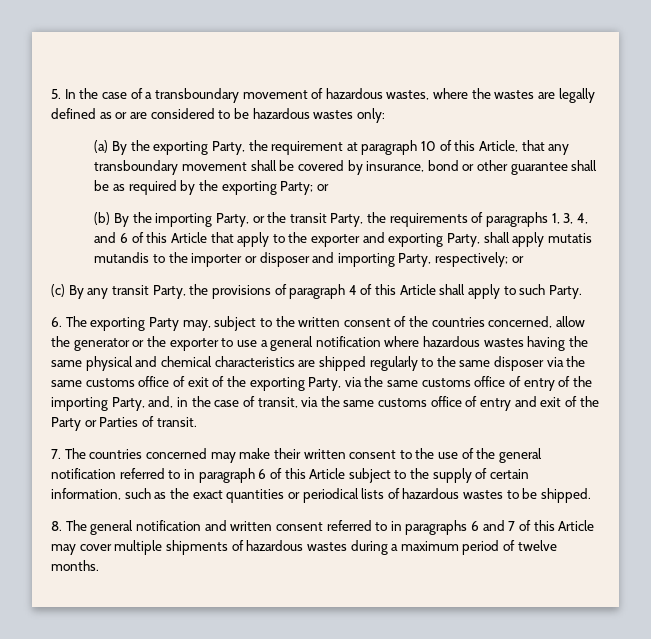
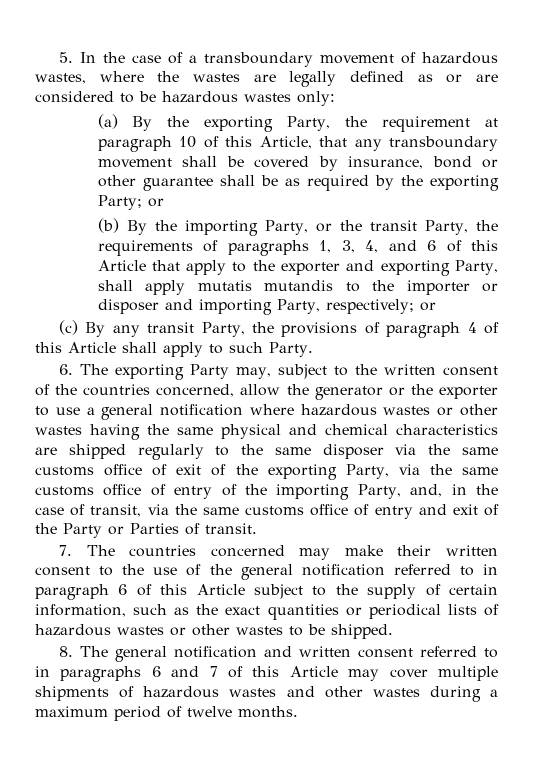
- 6. The exporting Party may, subject to the written consent of the countries concerned, allow the generator or the exporter to use a general notification where hazardous wastes having the same physical and chemical characteristics are shipped regularly to the same disposer via the same customs office of exit of the exporting Party, via the same customs office of entry of the importing Party, and, in the case of transit, via the same customs office of entry and exit of the Party or Parties of transit.
+ 6. The exporting Party may, subject to the written consent of the countries concerned, allow the generator or the exporter to use a general notification where hazardous wastes or other wastes having the same physical and chemical characteristics are shipped regularly to the same disposer via the same customs office of exit of the exporting Party, via the same customs office of entry of the importing Party, and, in the case of transit, via the same customs office of entry and exit of the Party or Parties of transit.
- 7. The countries concerned may make their written consent to the use of the general notification referred to in paragraph 6 of this Article subject to the supply of certain information, such as the exact quantities or periodical lists of hazardous wastes to be shipped.
+ 7. The countries concerned may make their written consent to the use of the general notification referred to in paragraph 6 of this Article subject to the supply of certain information, such as the exact quantities or periodical lists of hazardous wastes or other wastes to be shipped.
- 8. The general notification and written consent referred to in paragraphs 6 and 7 of this Article may cover multiple shipments of hazardous wastes during a maximum period of twelve months.
+ 8. The general notification and written consent referred to in paragraphs 6 and 7 of this Article may cover multiple shipments of hazardous wastes and other wastes during a maximum period of twelve months.

